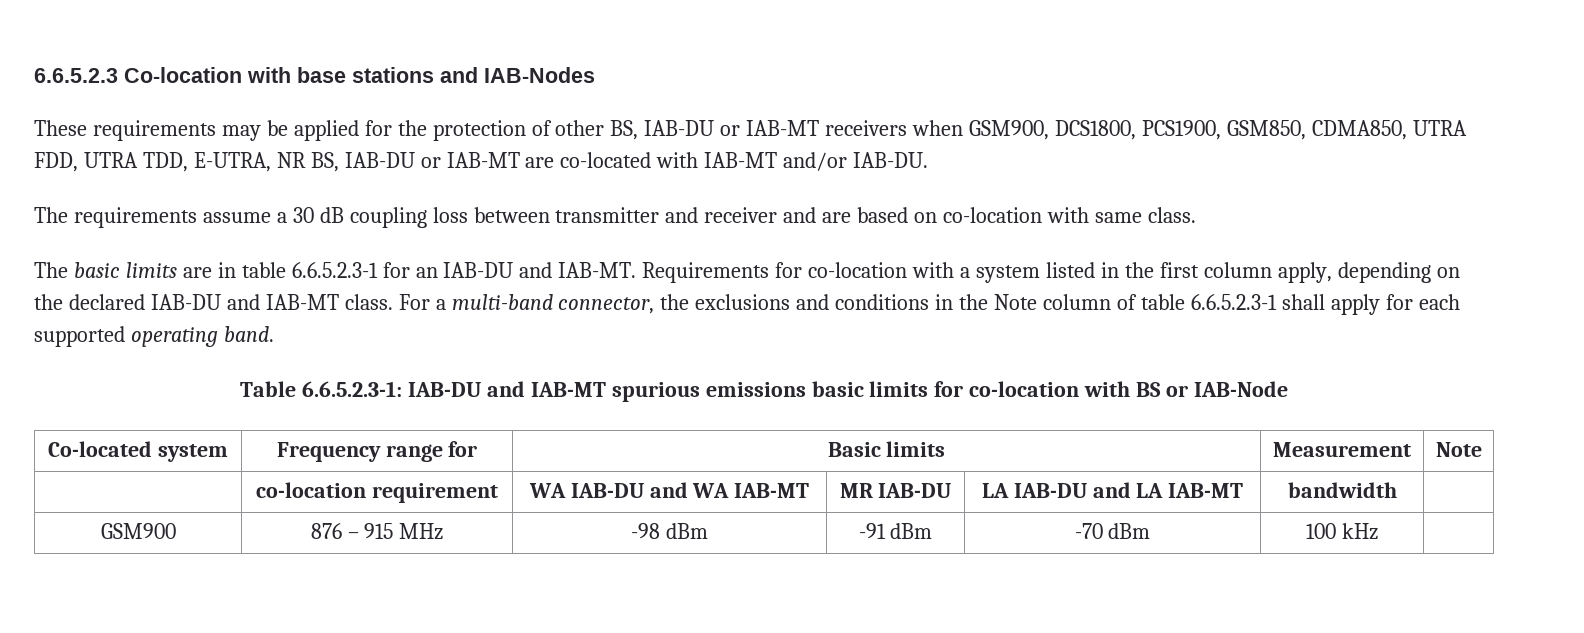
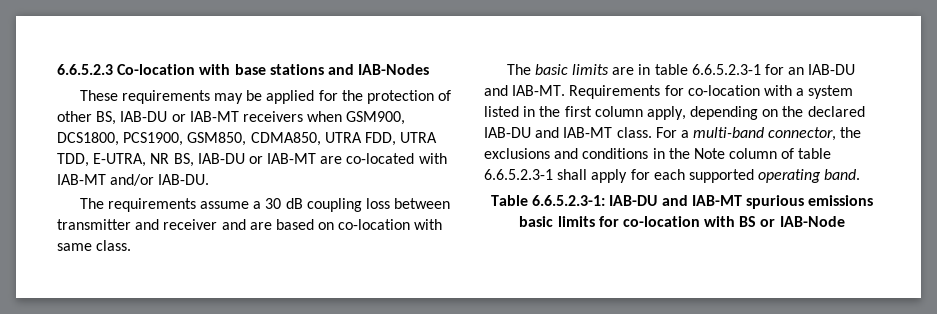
- Co-located system | Frequency range for | Basic limits | Measurement | Note
- | co-location requirement | WA IAB-DU and WA IAB-MT | MR IAB-DU | LA IAB-DU and LA IAB-MT | bandwidth |
- GSM900 | 876 – 915 MHz | -98 dBm | -91 dBm | -70 dBm | 100 kHz |

